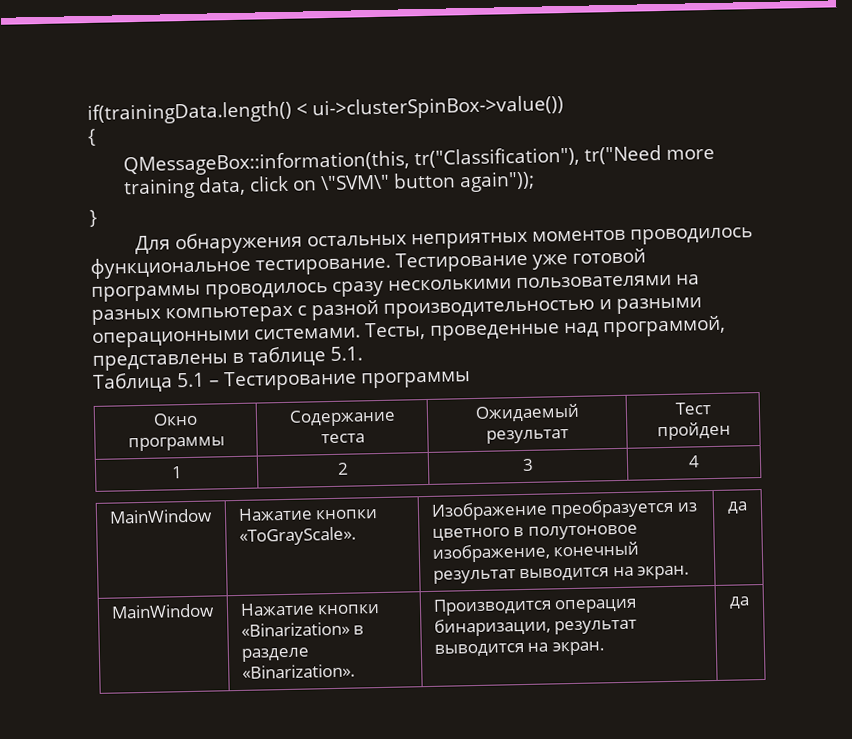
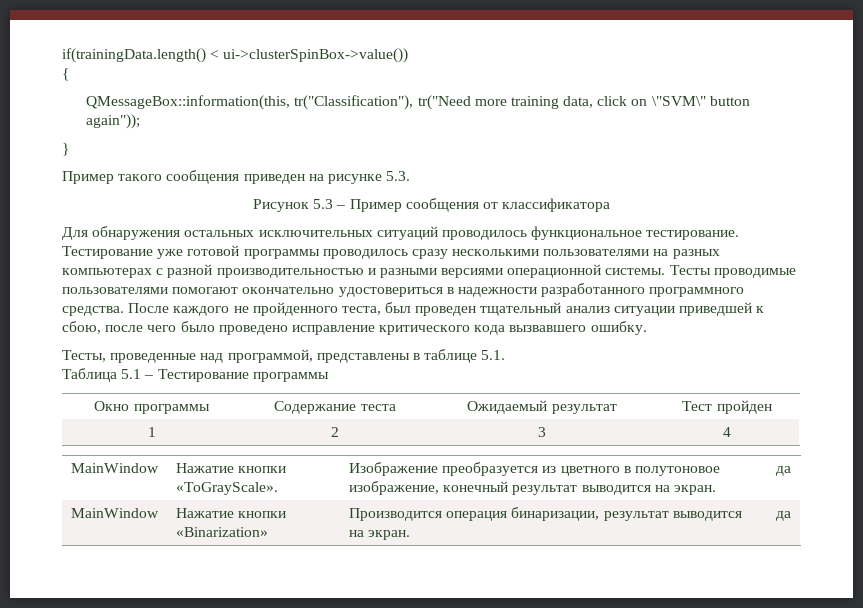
+ Пример такого сообщения приведен на рисунке 5.3.
+ Рисунок 5.3 – Пример сообщения от классификатора
- Для обнаружения остальных неприятных моментов проводилось функциональное тестирование.
+ Для обнаружения остальных исключительных ситуаций проводилось функциональное тестирование.
- Тестирование уже готовой программы проводилось сразу несколькими пользователями на разных компьютерах с разной производительностью и разными операционными системами. Тесты, проведенные над программой, представлены в таблице 5.1.
+ Тестирование уже готовой программы проводилось сразу несколькими пользователями на разных компьютерах с разной производительностью и разными версиями операционной системы. Тесты проводимые пользователями помогают окончательно удостовериться в надежности разработанного программного средства. После каждого не пройденного теста, был проведен тщательный анализ ситуации приведшей к сбою, после чего было проведено исправление критического кода вызвавшего ошибку.
+ Тесты, проведенные над программой, представлены в таблице 5.1.
- MainWindow | Нажатие кнопки «Binarization» в разделе «Binarization». | Производится операция бинаризации, результат выводится на экран. | да
+ MainWindow | Нажатие кнопки «Binarization» | Производится операция бинаризации, результат выводится на экран. | да

